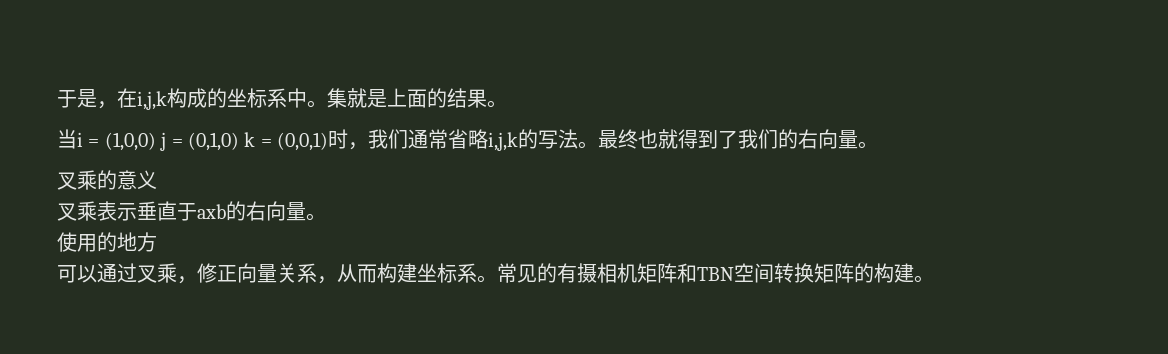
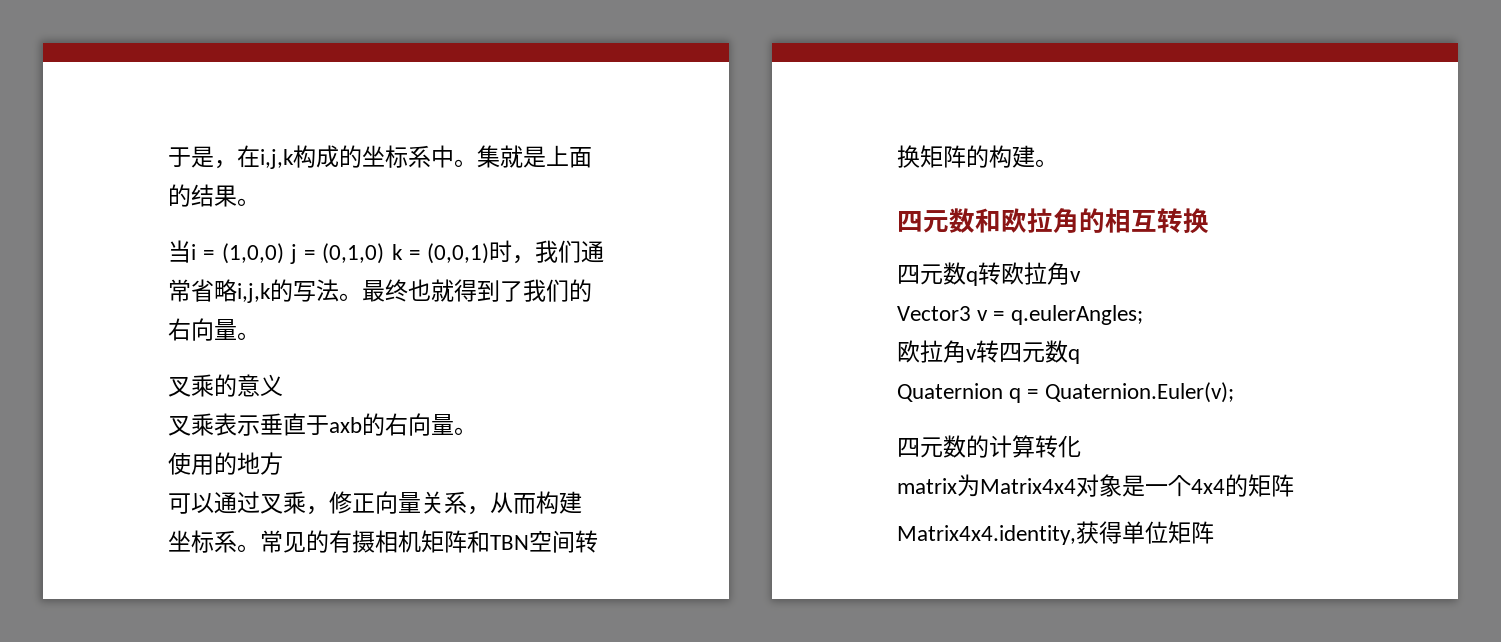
+ 四元数和欧拉角的相互转换
+ 四元数q转欧拉角v
+ Vector3 v = q.eulerAngles;
+ 欧拉角v转四元数q
+ Quaternion q = Quaternion.Euler(v);
+ 四元数的计算转化
+ matrix为Matrix4x4对象是一个4x4的矩阵
+ Matrix4x4.identity,获得单位矩阵

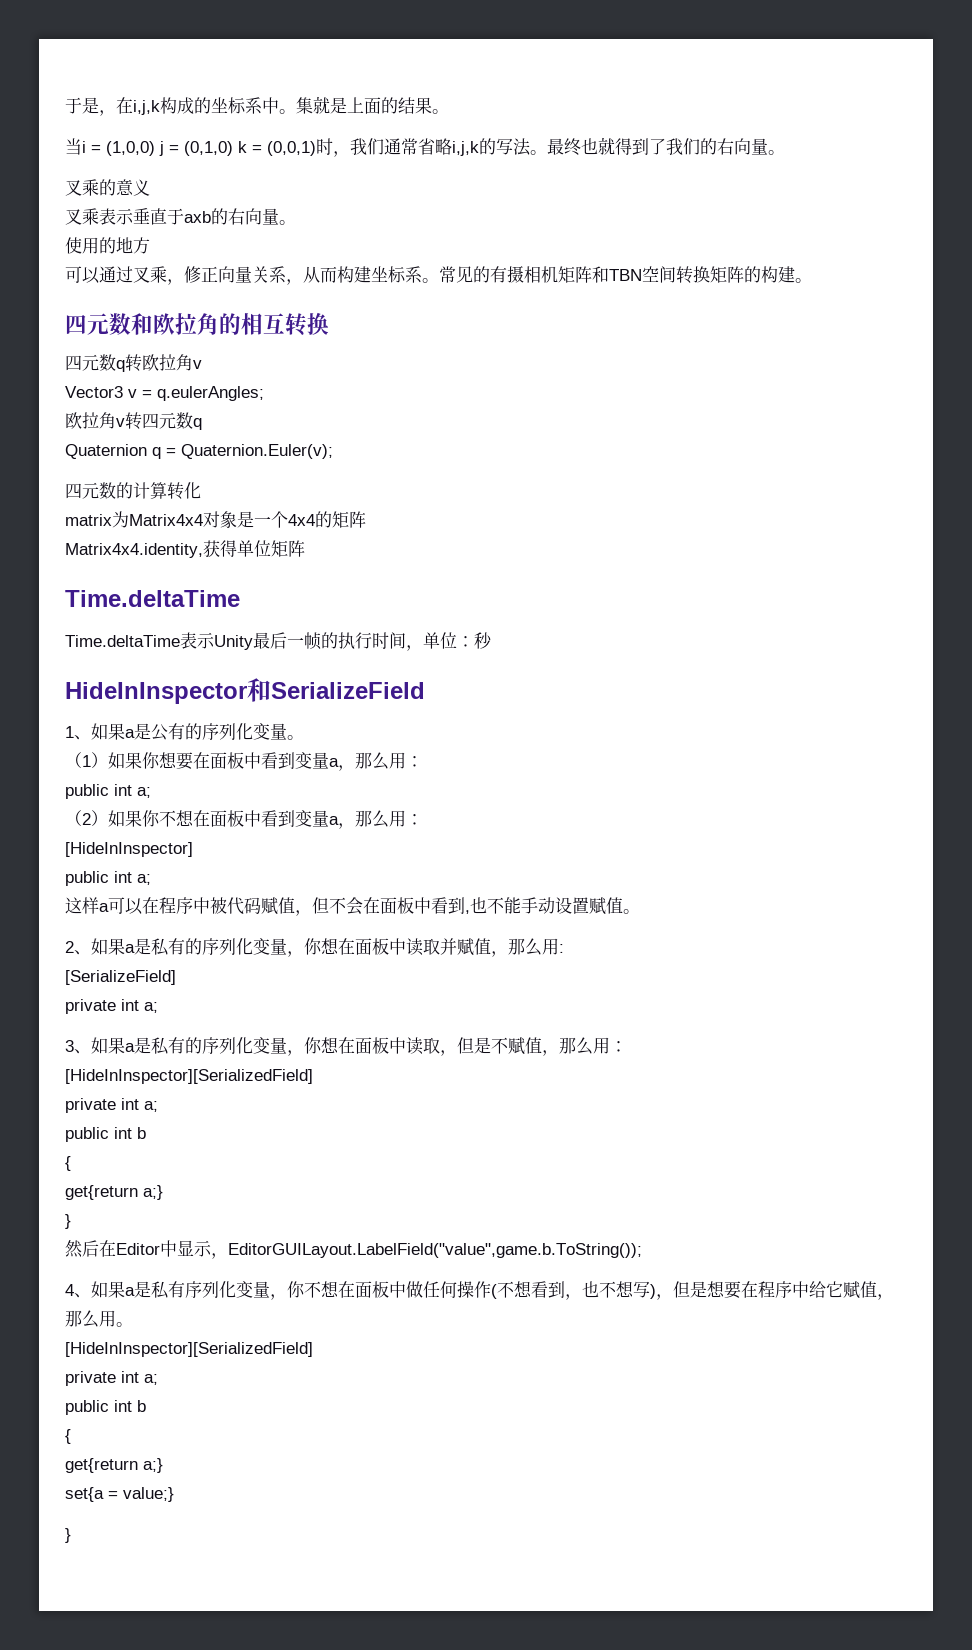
  Matrix4x4.identity,获得单位矩阵
+ Time.deltaTime
+ Time.deltaTime表示Unity最后一帧的执行时间，单位：秒
+ HideInInspector和SerializeField
+ 1、如果a是公有的序列化变量。
+ （1）如果你想要在面板中看到变量a，那么用：
+ public int a;
+ （2）如果你不想在面板中看到变量a，那么用：
+ [HideInInspector]
+ public int a;
+ 这样a可以在程序中被代码赋值，但不会在面板中看到,也不能手动设置赋值。
+ 2、如果a是私有的序列化变量，你想在面板中读取并赋值，那么用:
+ [SerializeField]
+ private int a;
+ 3、如果a是私有的序列化变量，你想在面板中读取，但是不赋值，那么用：
+ [HideInInspector][SerializedField]
+ private int a;
+ public int b
+ {
+ get{return a;}
+ }
+ 然后在Editor中显示，EditorGUILayout.LabelField("value",game.b.ToString());
+ 4、如果a是私有序列化变量，你不想在面板中做任何操作(不想看到，也不想写)，但是想要在程序中给它赋值，那么用。
+ [HideInInspector][SerializedField]
+ private int a;
+ public int b
+ {
+ get{return a;}
+ set{a = value;}
+ }

